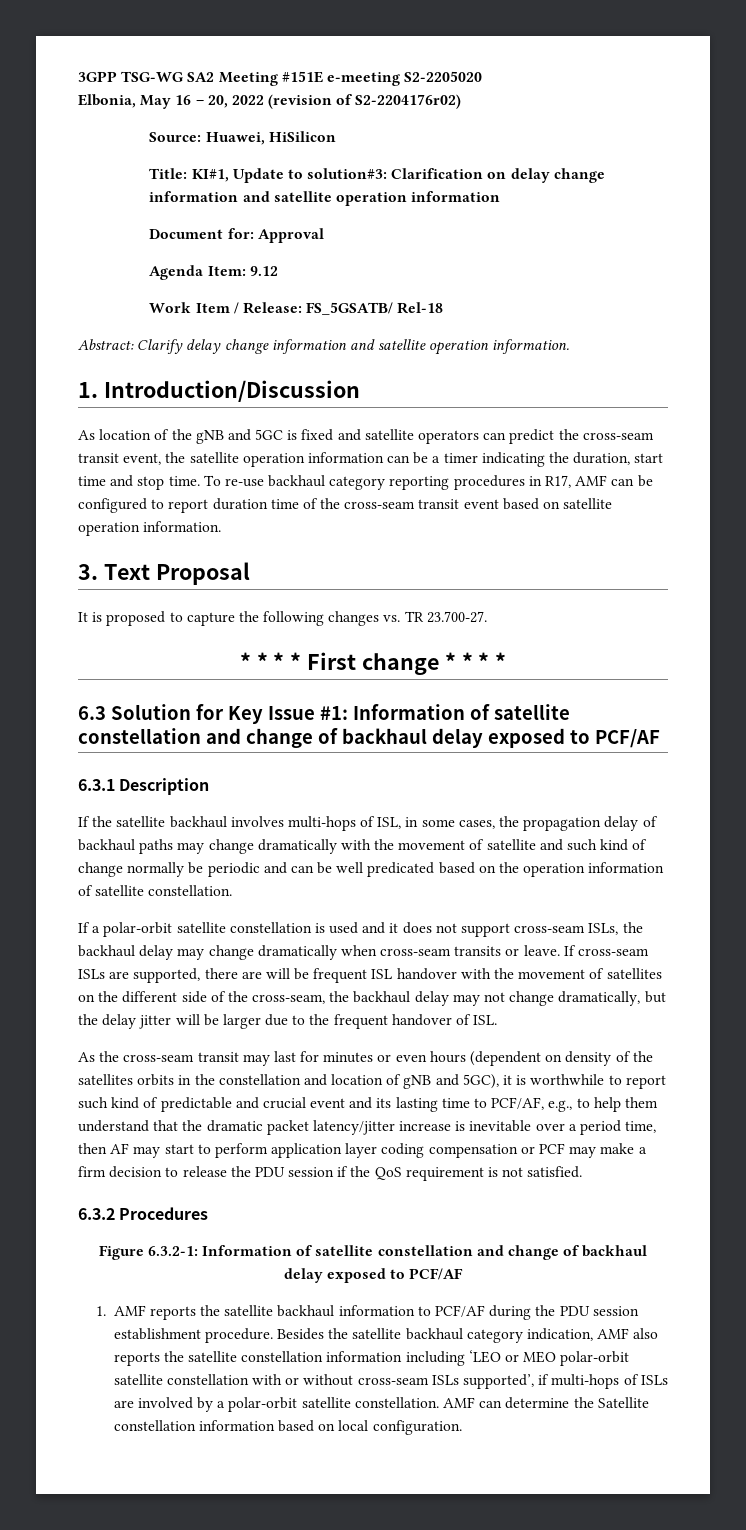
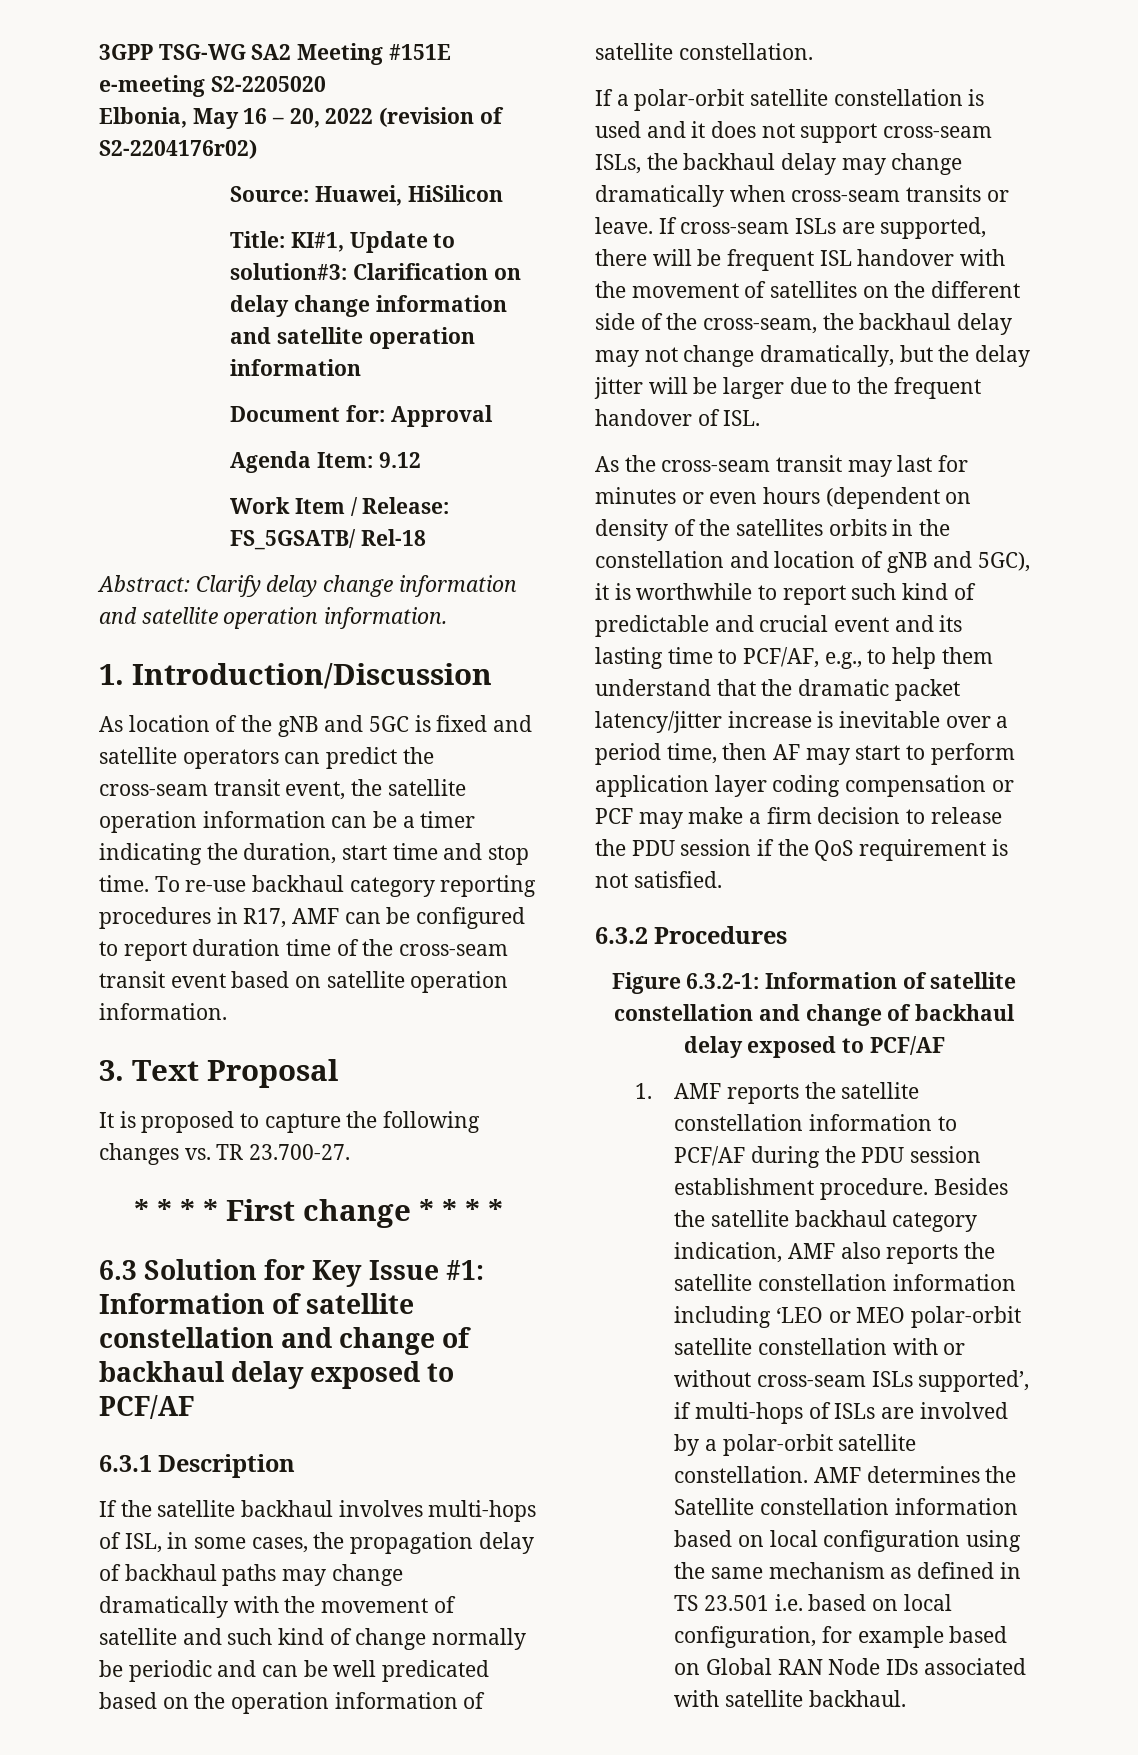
- If cross-seam ISLs are supported, there are will be frequent ISL handover with the movement of satellites on the different side of the cross-seam, the backhaul delay may not change dramatically, but the delay jitter will be larger due to the frequent handover of ISL.
+ If cross-seam ISLs are supported, there will be frequent ISL handover with the movement of satellites on the different side of the cross-seam, the backhaul delay may not change dramatically, but the delay jitter will be larger due to the frequent handover of ISL.
- 1. AMF reports the satellite backhaul information to PCF/AF during the PDU session establishment procedure.
+ 1. AMF reports the satellite constellation information to PCF/AF during the PDU session establishment procedure.
- AMF can determine the Satellite constellation information based on local configuration.
+ AMF determines the Satellite constellation information based on local configuration using the same mechanism as defined in TS 23.501 i.e. based on local configuration, for example based on Global RAN Node IDs associated with satellite backhaul.

